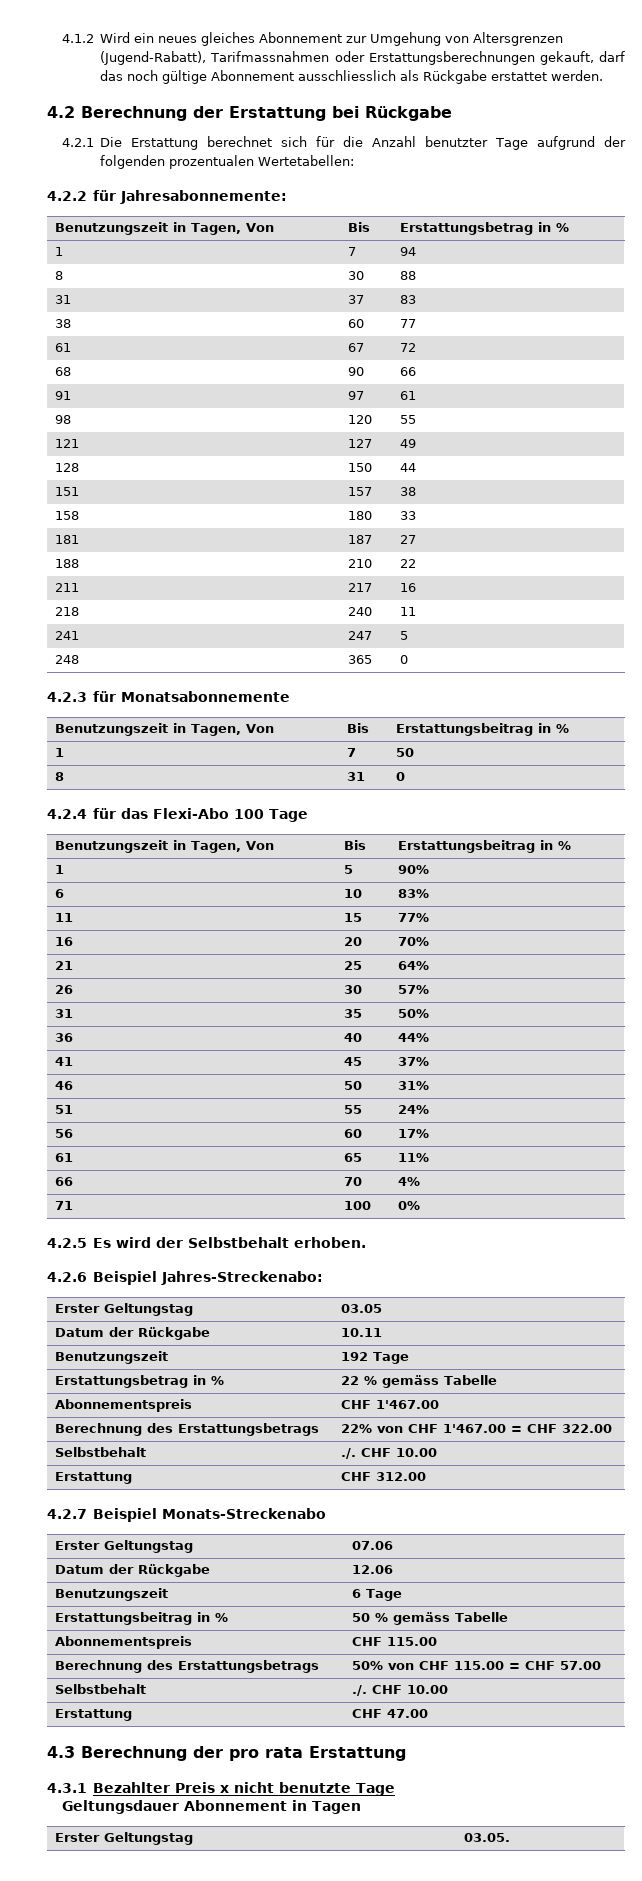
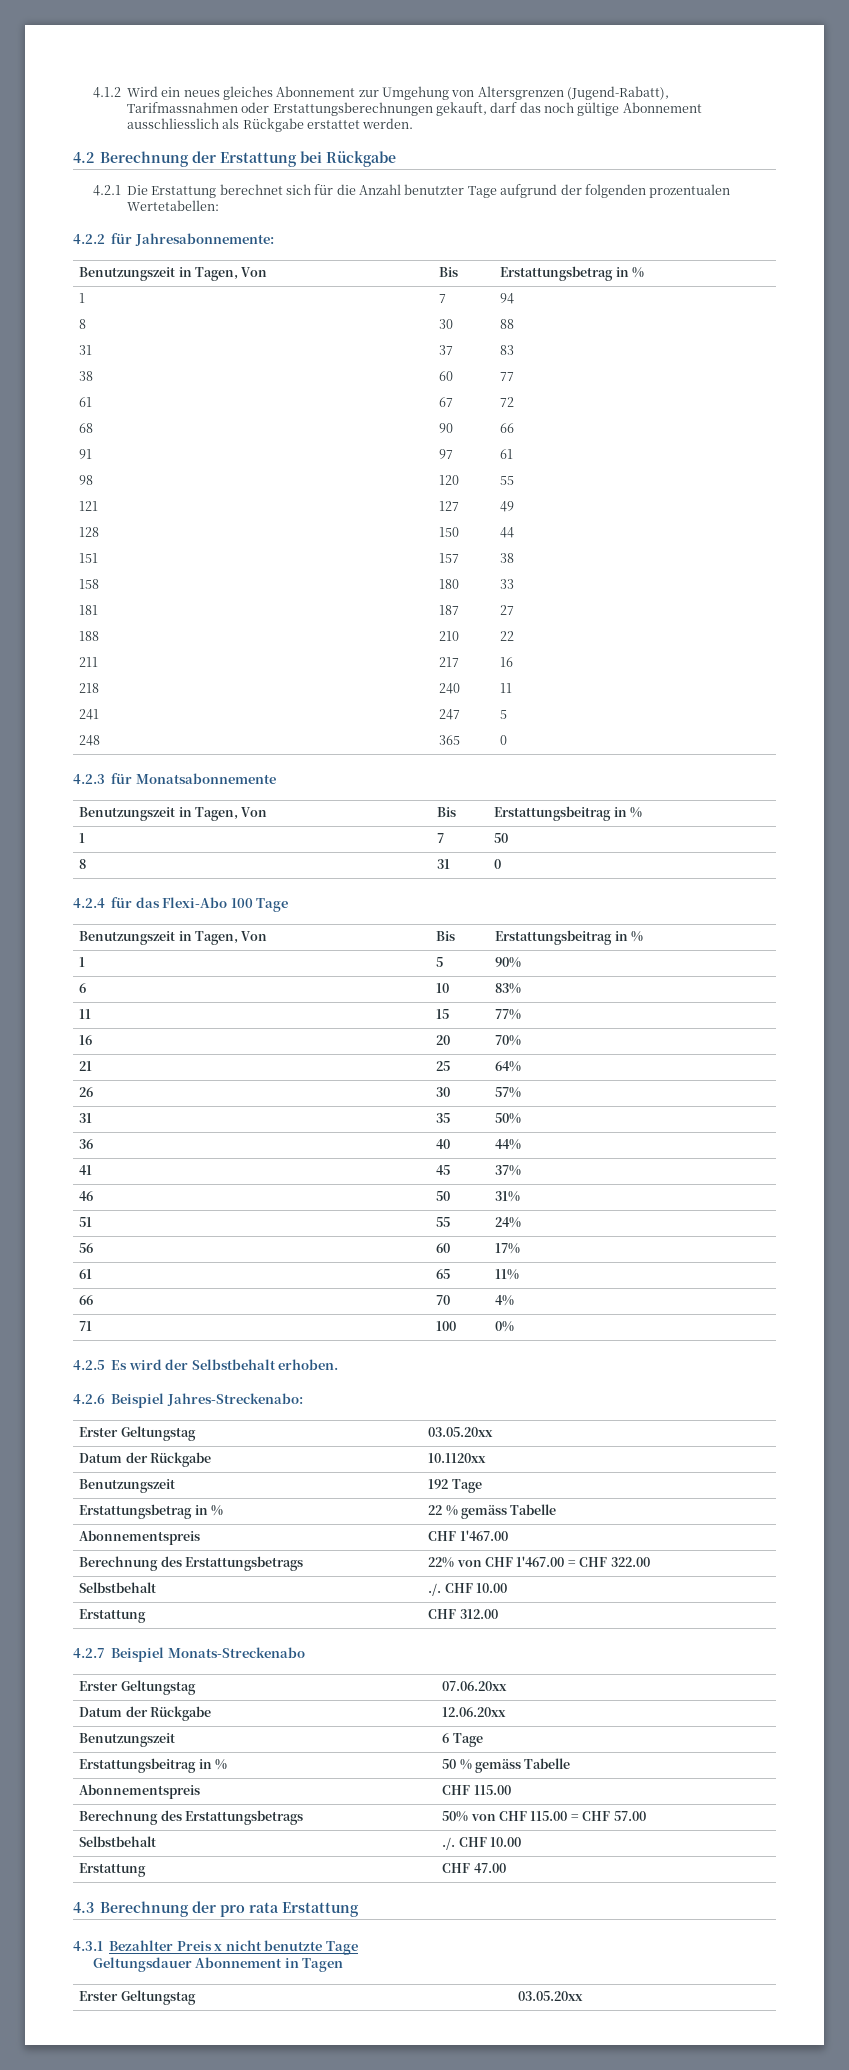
  4.2.6 Beispiel Jahres-Streckenabo:
- Erster Geltungstag | 03.05
- Datum der Rückgabe | 10.11
+ Erster Geltungstag | 03.05.20xx
+ Datum der Rückgabe | 10.1120xx
- Erster Geltungstag | 07.06
- Datum der Rückgabe | 12.06
+ Erster Geltungstag | 07.06.20xx
+ Datum der Rückgabe | 12.06.20xx
  Geltungsdauer Abonnement in Tagen
- Erster Geltungstag | 03.05.
+ Erster Geltungstag | 03.05.20xx

